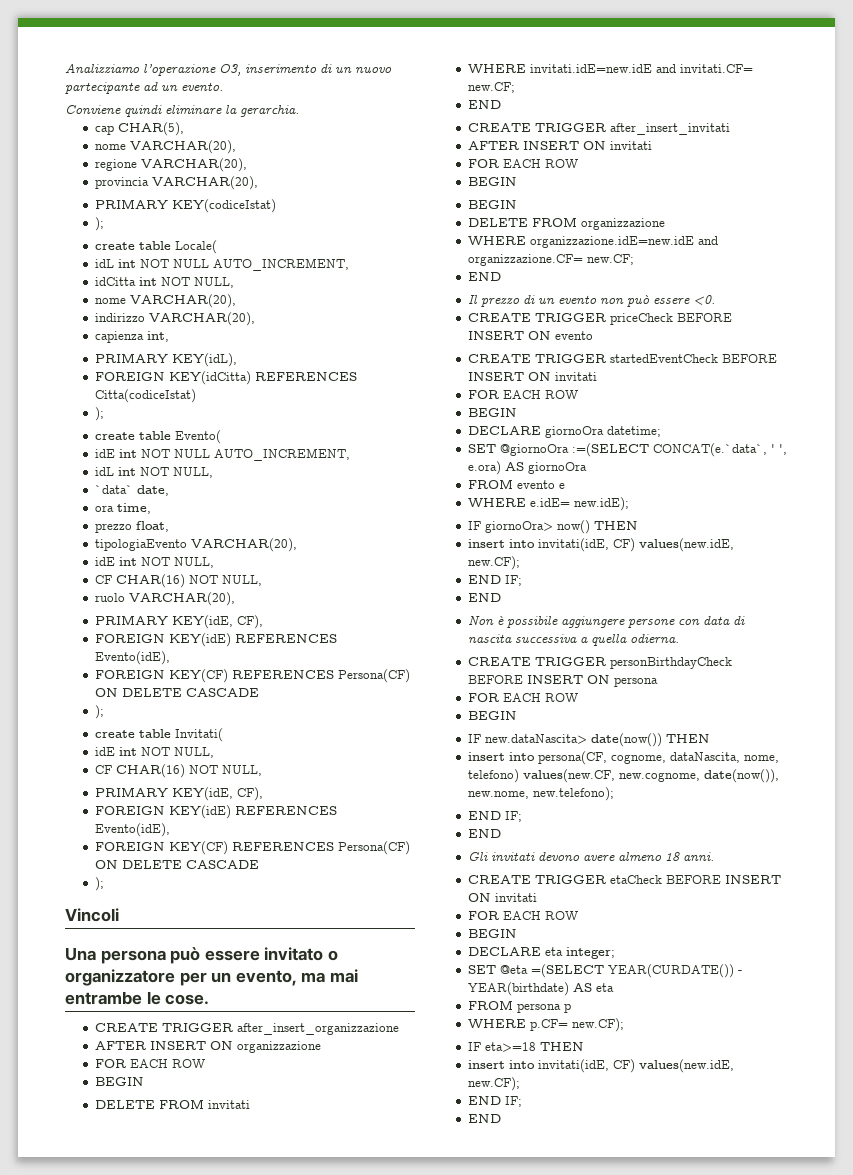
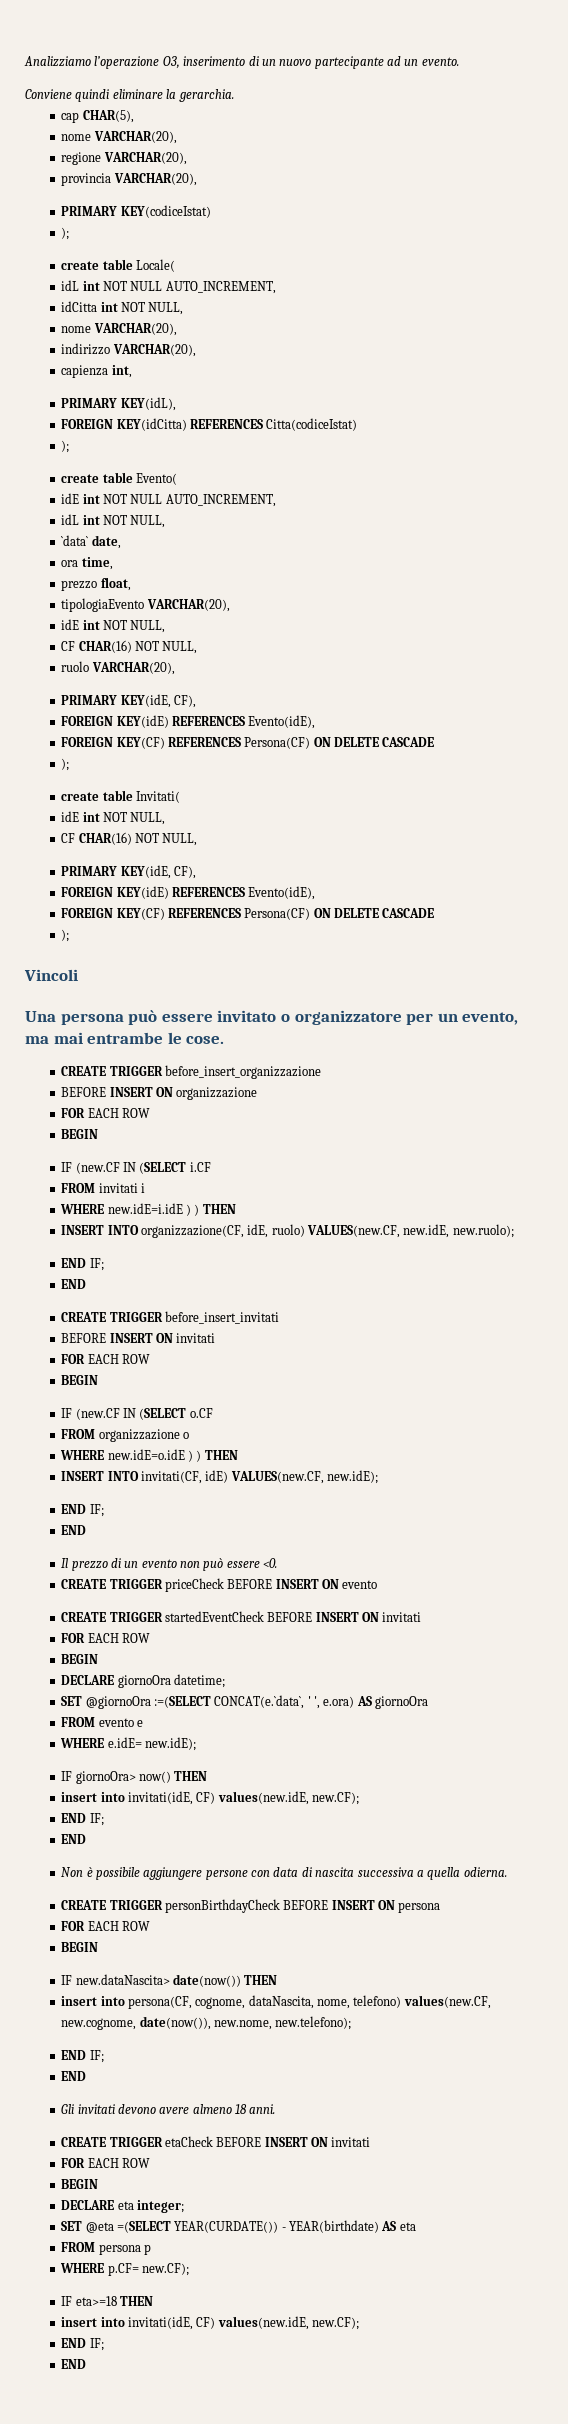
- CREATE TRIGGER after_insert_organizzazione
- AFTER INSERT ON organizzazione
+ CREATE TRIGGER before_insert_organizzazione
+ BEFORE INSERT ON organizzazione
- DELETE FROM invitati
- WHERE invitati.idE=new.idE and invitati.CF= new.CF;
+ IF (new.CF IN (SELECT i.CF
+ FROM invitati i
+ WHERE new.idE=i.idE ) ) THEN
+ INSERT INTO organizzazione(CF, idE, ruolo) VALUES(new.CF, new.idE, new.ruolo);
+ END IF;
- CREATE TRIGGER after_insert_invitati
- AFTER INSERT ON invitati
+ CREATE TRIGGER before_insert_invitati
+ BEFORE INSERT ON invitati
  FOR EACH ROW
  BEGIN
- BEGIN
- DELETE FROM organizzazione
- WHERE organizzazione.idE=new.idE and organizzazione.CF= new.CF;
+ IF (new.CF IN (SELECT o.CF
+ FROM organizzazione o
+ WHERE new.idE=o.idE ) ) THEN
+ INSERT INTO invitati(CF, idE) VALUES(new.CF, new.idE);
+ END IF;

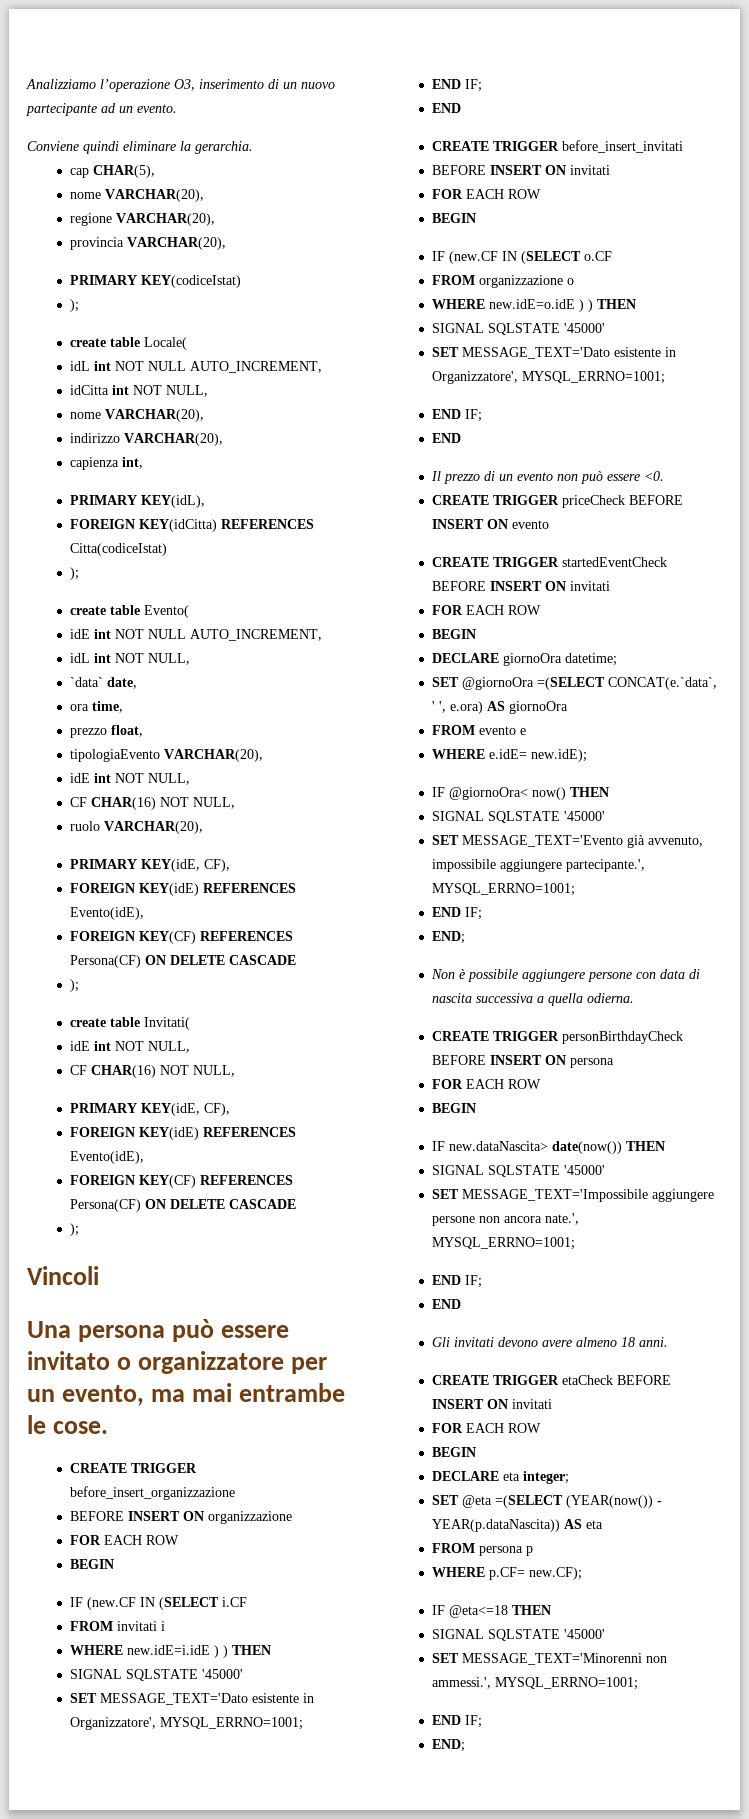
  WHERE new.idE=i.idE ) ) THEN
- INSERT INTO organizzazione(CF, idE, ruolo) VALUES(new.CF, new.idE, new.ruolo);
+ SIGNAL SQLSTATE '45000'
+ SET MESSAGE_TEXT='Dato esistente in Organizzatore', MYSQL_ERRNO=1001;
  WHERE new.idE=o.idE ) ) THEN
- INSERT INTO invitati(CF, idE) VALUES(new.CF, new.idE);
+ SIGNAL SQLSTATE '45000'
+ SET MESSAGE_TEXT='Dato esistente in Organizzatore', MYSQL_ERRNO=1001;
- SET @giornoOra :=(SELECT CONCAT(e.`data`, ' ', e.ora) AS giornoOra
+ SET @giornoOra =(SELECT CONCAT(e.`data`, ' ', e.ora) AS giornoOra
- IF giornoOra> now() THEN
- insert into invitati(idE, CF) values(new.idE, new.CF);
+ IF @giornoOra< now() THEN
+ SIGNAL SQLSTATE '45000'
+ SET MESSAGE_TEXT='Evento già avvenuto, impossibile aggiungere partecipante.', MYSQL_ERRNO=1001;
  END IF;
- END
+ END;
  IF new.dataNascita> date(now()) THEN
- insert into persona(CF, cognome, dataNascita, nome, telefono) values(new.CF, new.cognome, date(now()), new.nome, new.telefono);
+ SIGNAL SQLSTATE '45000'
+ SET MESSAGE_TEXT='Impossibile aggiungere persone non ancora nate.', MYSQL_ERRNO=1001;
- SET @eta =(SELECT YEAR(CURDATE()) - YEAR(birthdate) AS eta
+ SET @eta =(SELECT (YEAR(now()) - YEAR(p.dataNascita)) AS eta
- IF eta>=18 THEN
- insert into invitati(idE, CF) values(new.idE, new.CF);
+ IF @eta<=18 THEN
+ SIGNAL SQLSTATE '45000'
+ SET MESSAGE_TEXT='Minorenni non ammessi.', MYSQL_ERRNO=1001;
  END IF;
- END
+ END;

